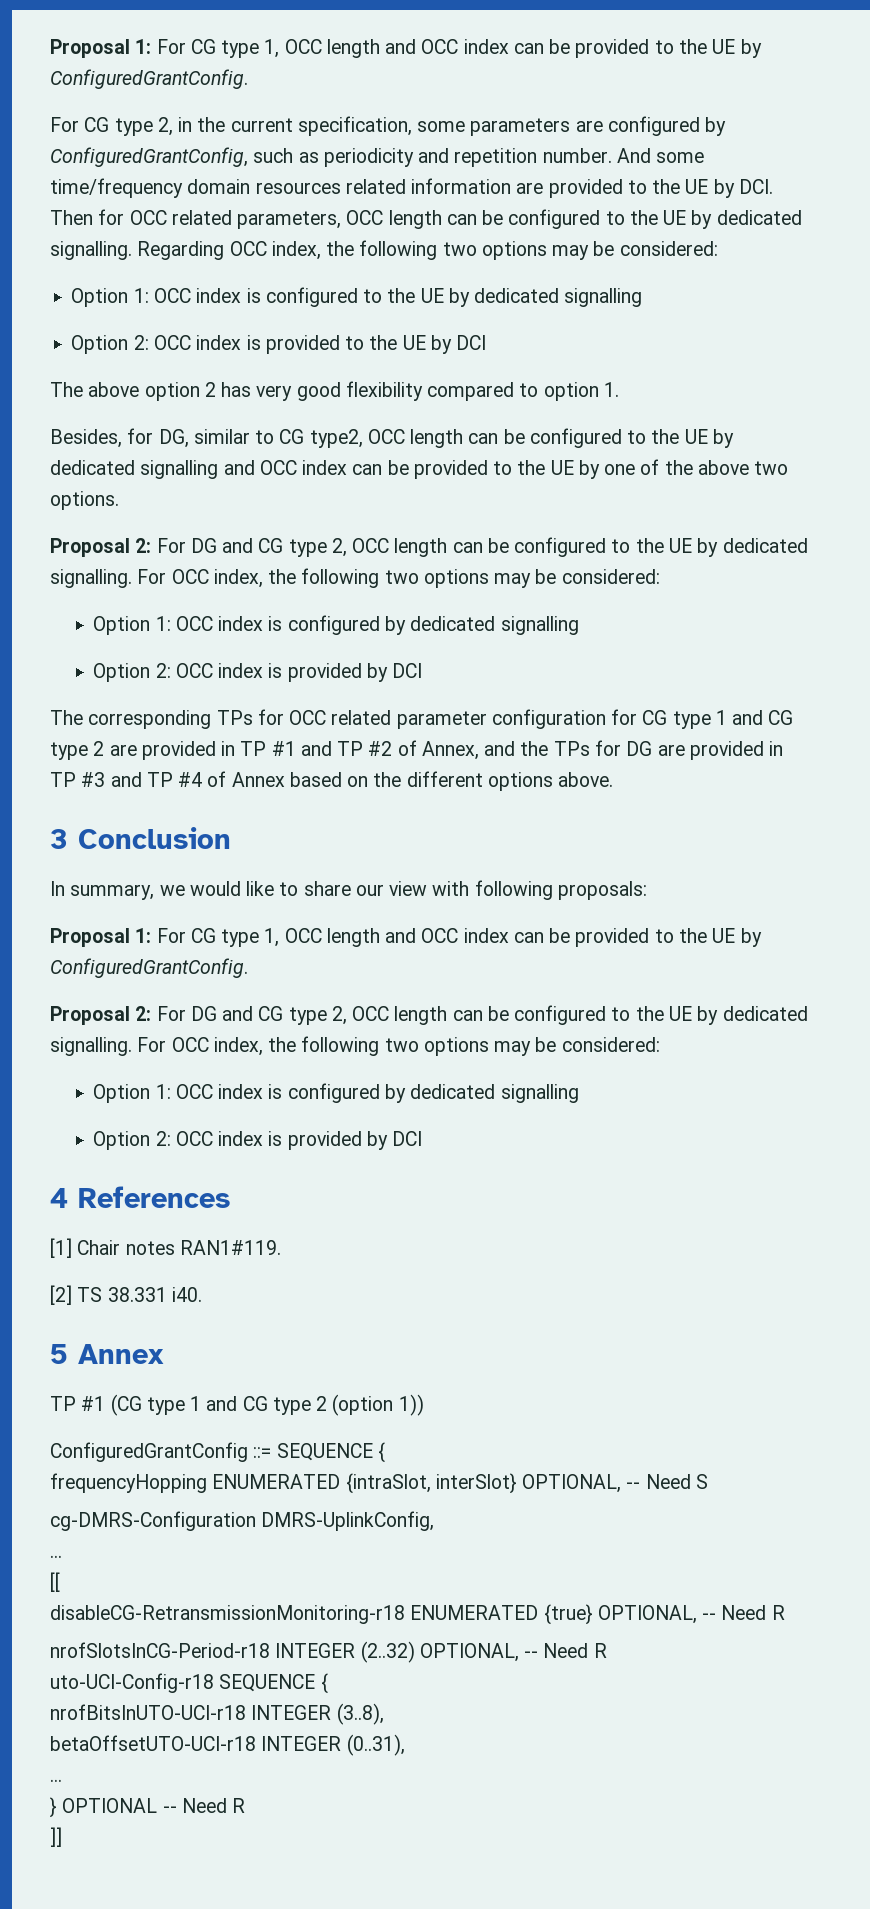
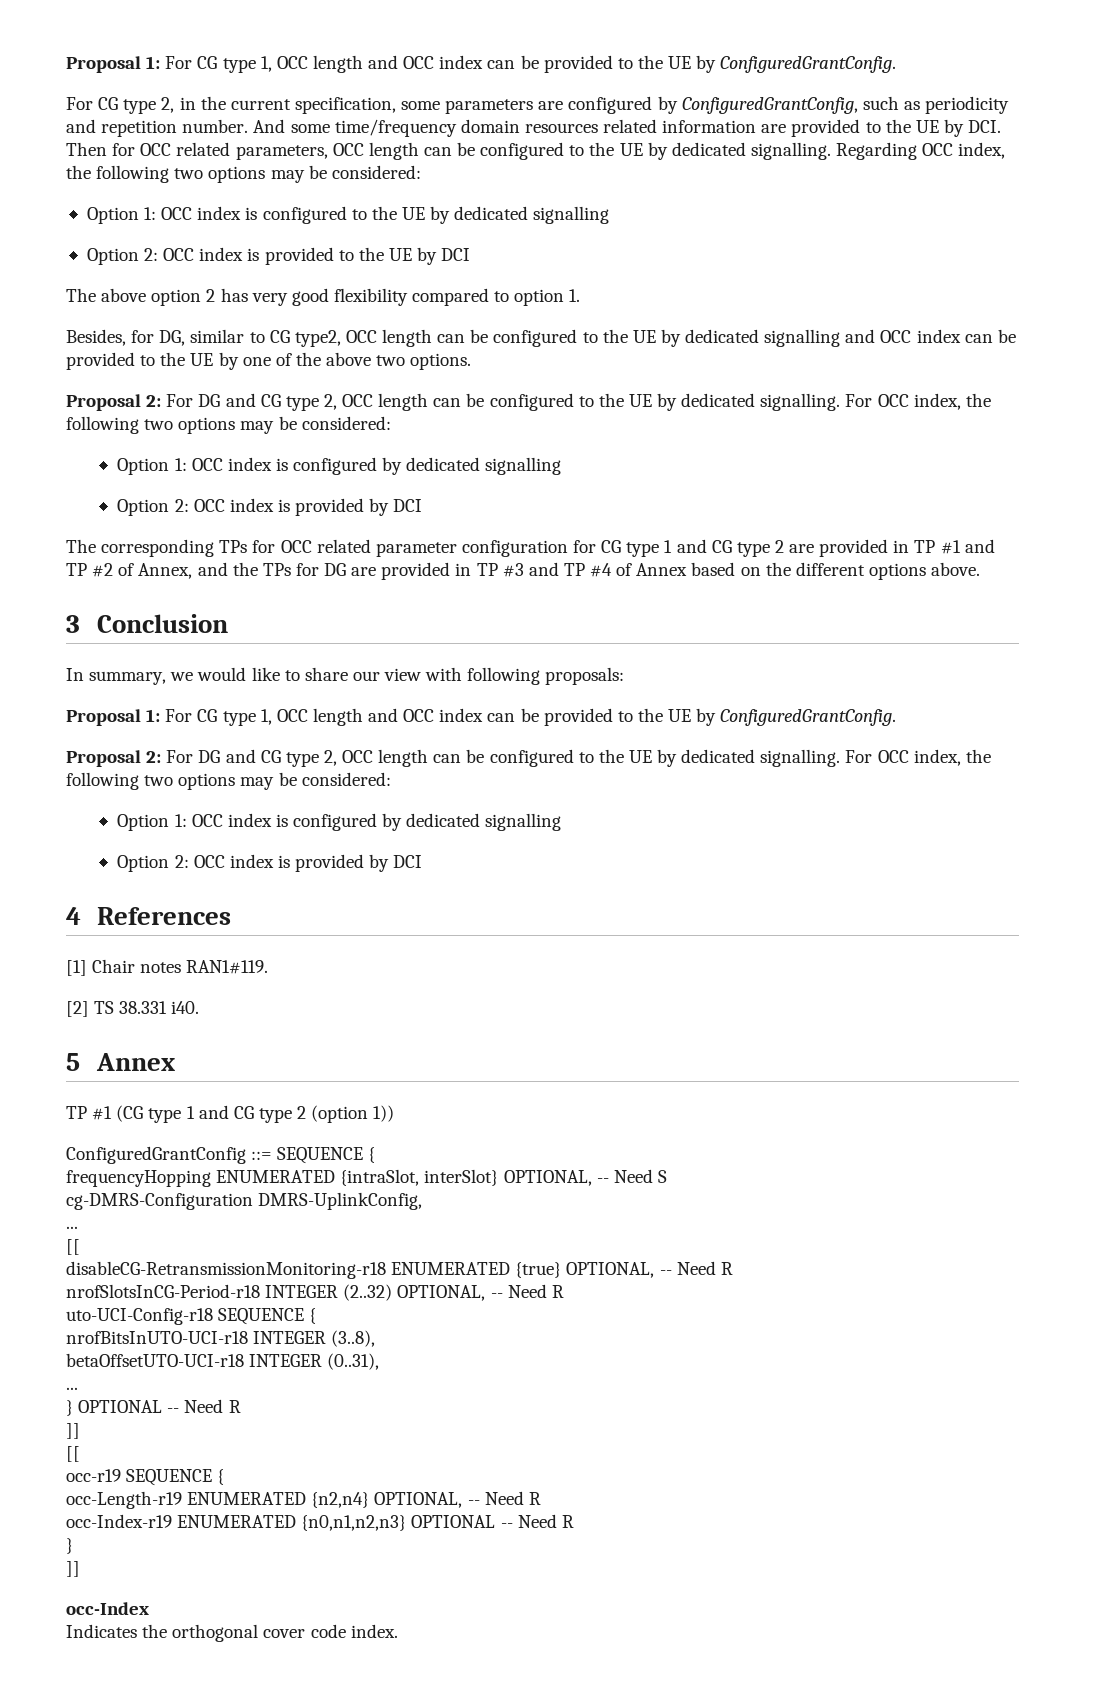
  } OPTIONAL -- Need R
  ]]
+ [[
+ occ-r19 SEQUENCE {
+ occ-Length-r19 ENUMERATED {n2,n4} OPTIONAL, -- Need R
+ occ-Index-r19 ENUMERATED {n0,n1,n2,n3} OPTIONAL -- Need R
+ }
+ ]]
+ occ-Index
+ Indicates the orthogonal cover code index.

